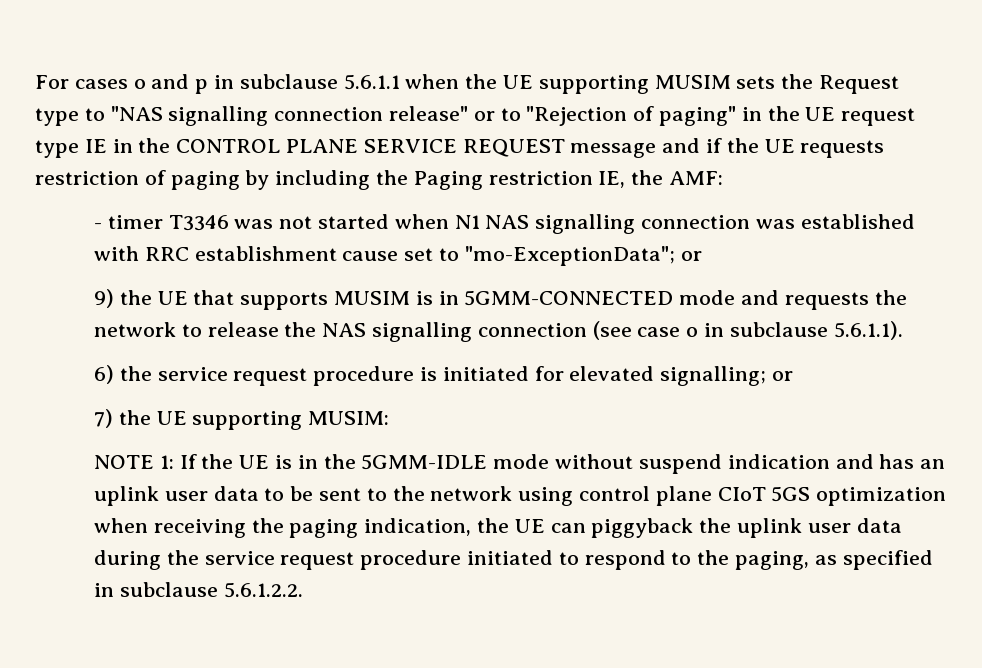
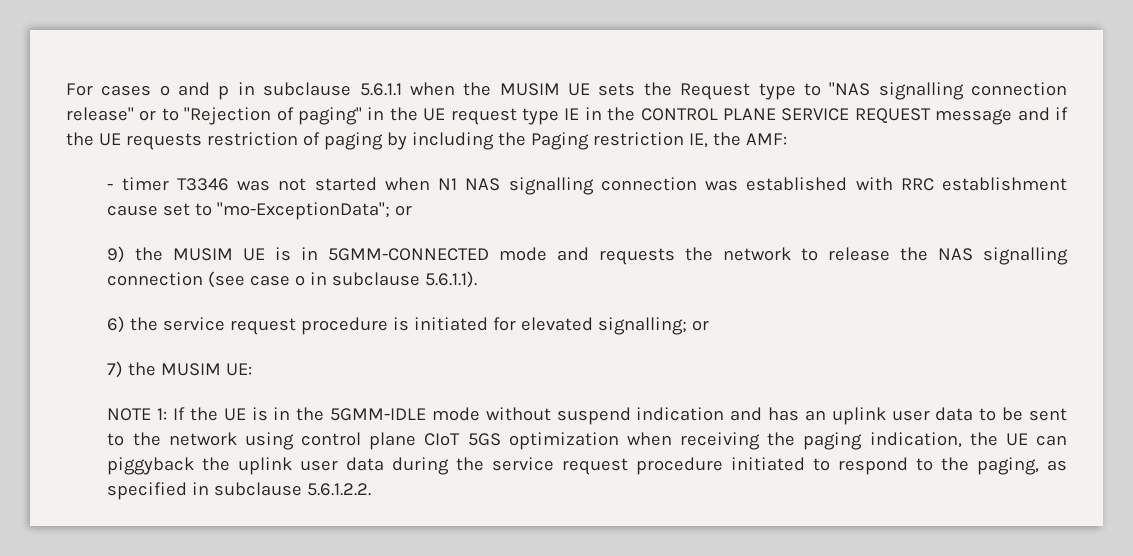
- For cases o and p in subclause 5.6.1.1 when the UE supporting MUSIM sets the Request type to "NAS signalling connection release" or to "Rejection of paging" in the UE request type IE in the CONTROL PLANE SERVICE REQUEST message and if the UE requests restriction of paging by including the Paging restriction IE, the AMF:
+ For cases o and p in subclause 5.6.1.1 when the MUSIM UE sets the Request type to "NAS signalling connection release" or to "Rejection of paging" in the UE request type IE in the CONTROL PLANE SERVICE REQUEST message and if the UE requests restriction of paging by including the Paging restriction IE, the AMF:
- 9) the UE that supports MUSIM is in 5GMM-CONNECTED mode and requests the network to release the NAS signalling connection (see case o in subclause 5.6.1.1).
+ 9) the MUSIM UE is in 5GMM-CONNECTED mode and requests the network to release the NAS signalling connection (see case o in subclause 5.6.1.1).
- 7) the UE supporting MUSIM:
+ 7) the MUSIM UE:

